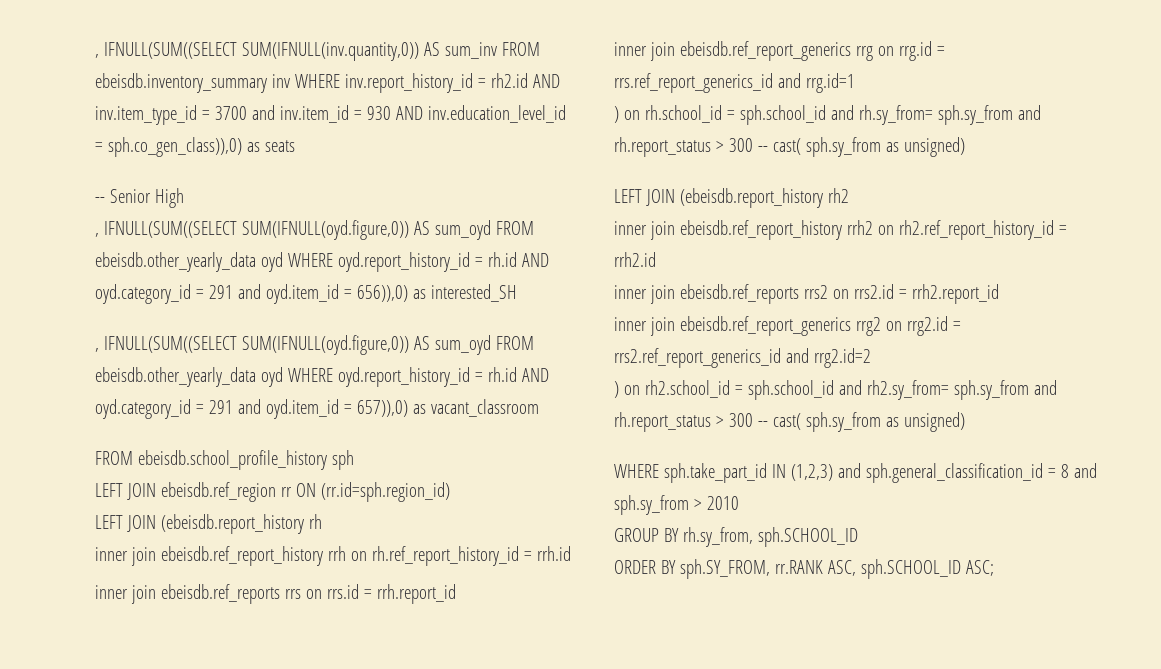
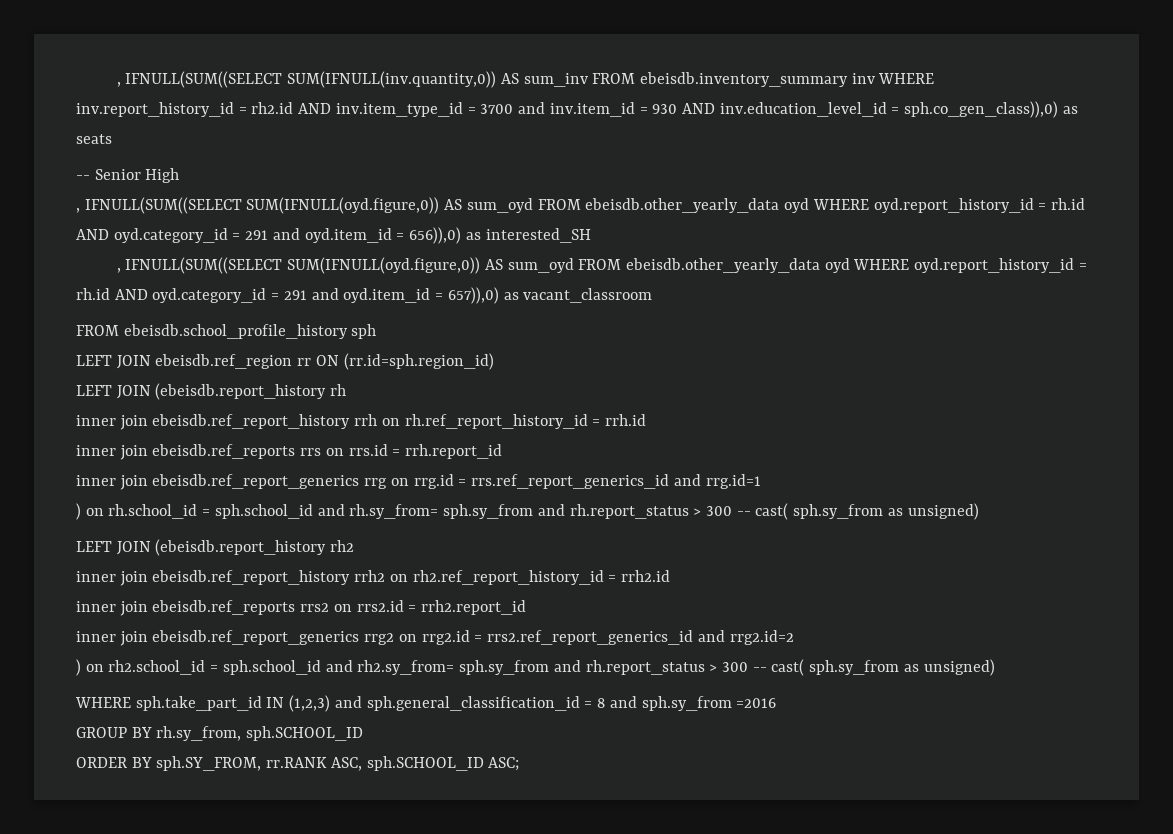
- WHERE sph.take_part_id IN (1,2,3) and sph.general_classification_id = 8 and sph.sy_from > 2010
+ WHERE sph.take_part_id IN (1,2,3) and sph.general_classification_id = 8 and sph.sy_from =2016

